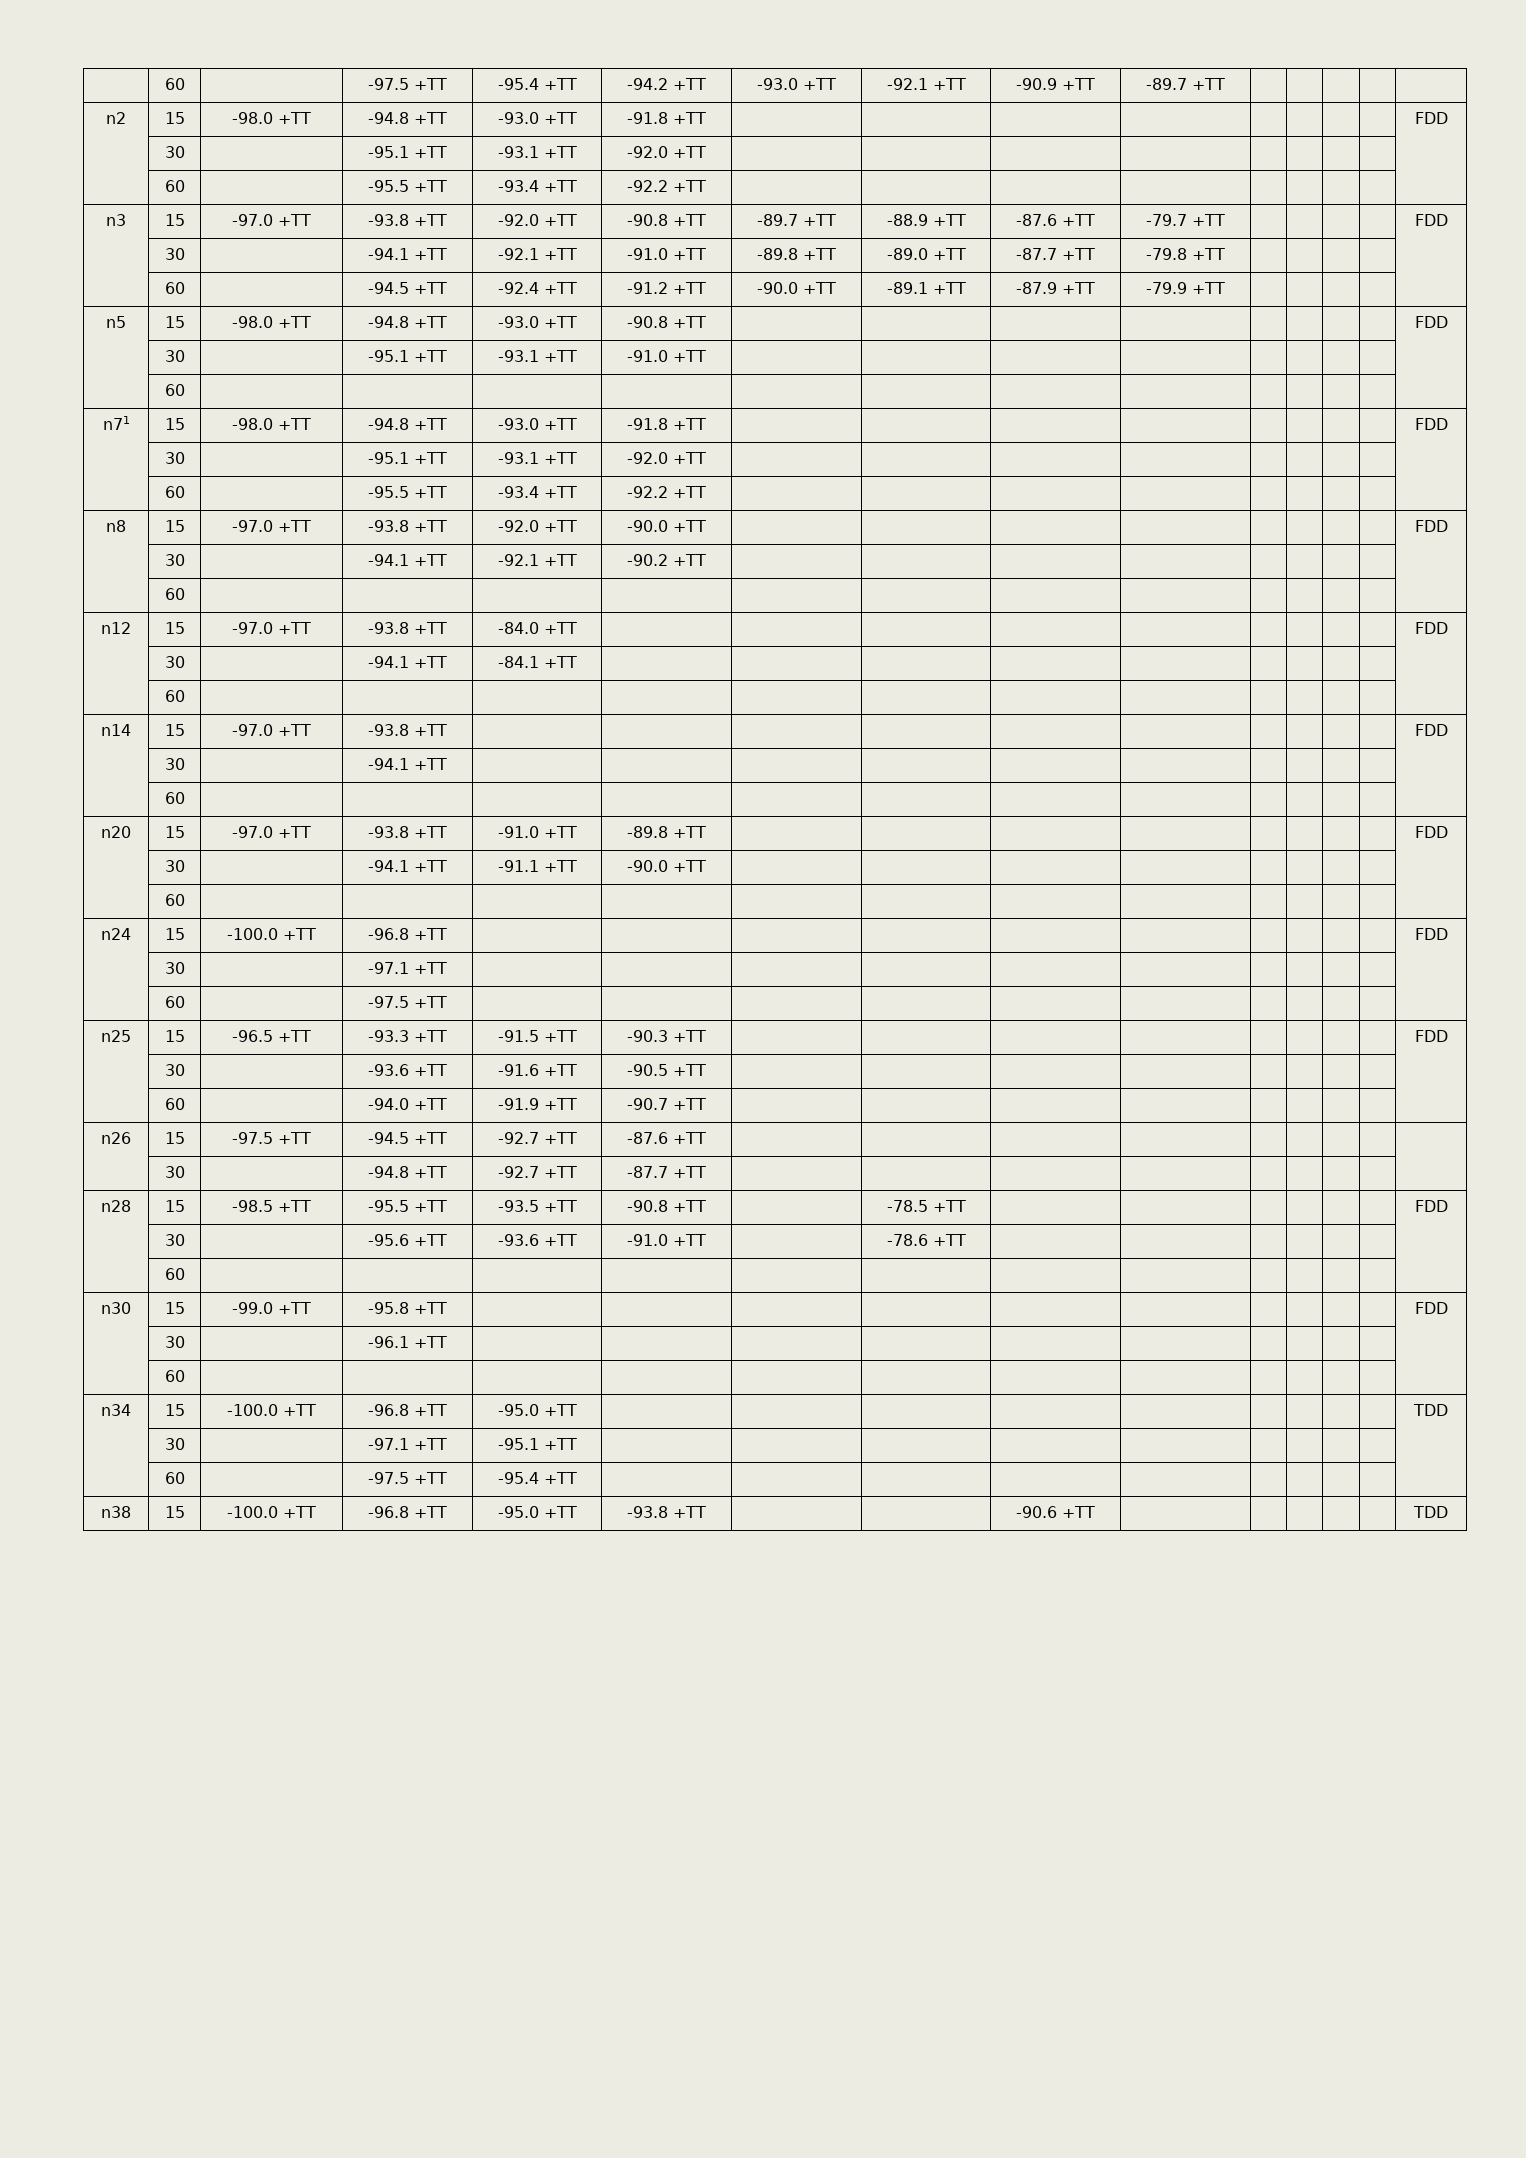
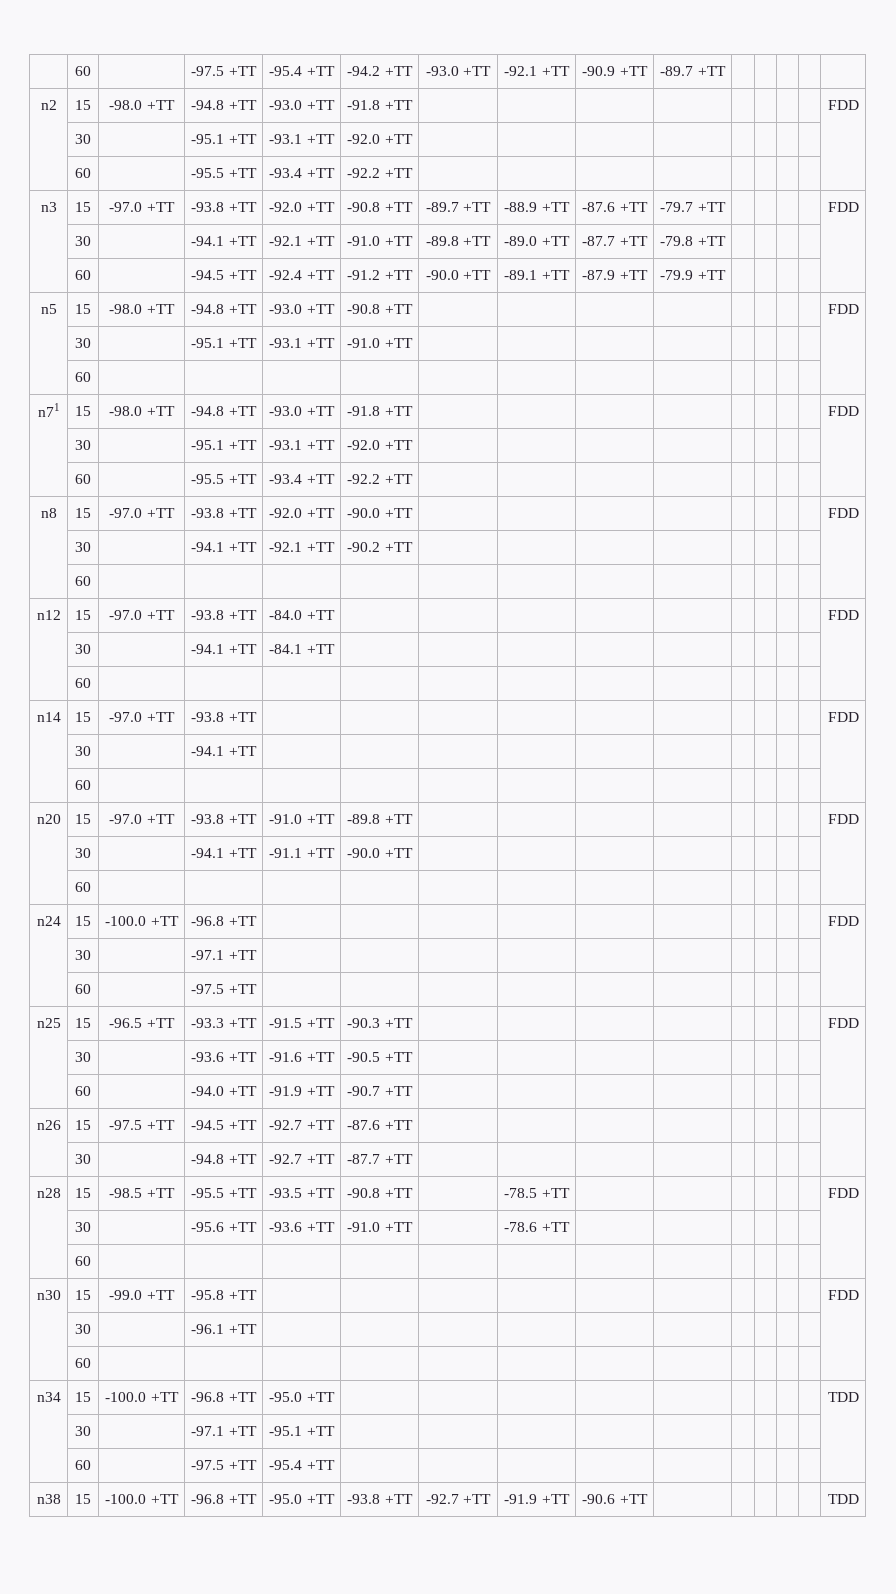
- n38 | 15 | -100.0 +TT | -96.8 +TT | -95.0 +TT | -93.8 +TT | | | -90.6 +TT | | | | | | TDD
+ n38 | 15 | -100.0 +TT | -96.8 +TT | -95.0 +TT | -93.8 +TT | -92.7 +TT | -91.9 +TT | -90.6 +TT | | | | | | TDD

